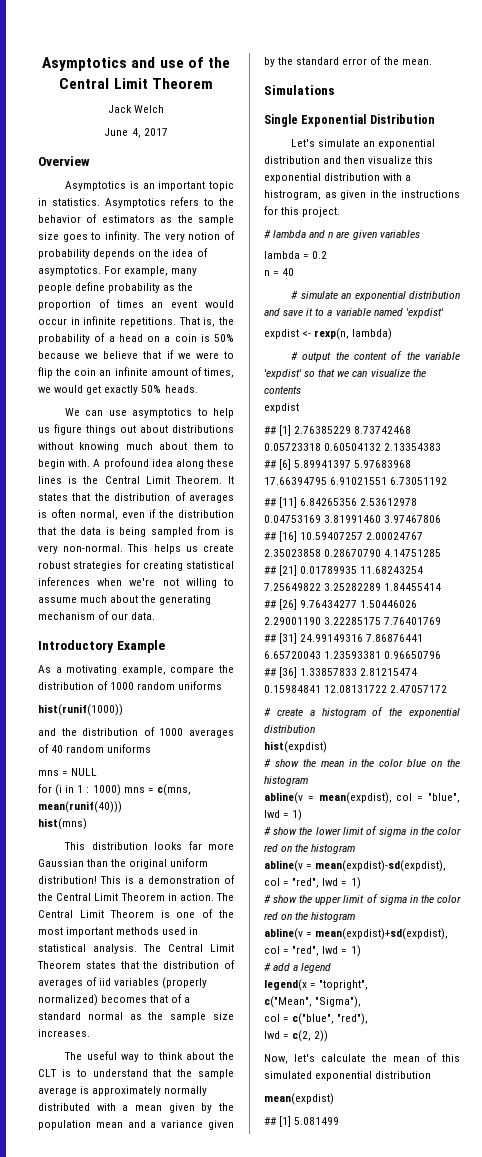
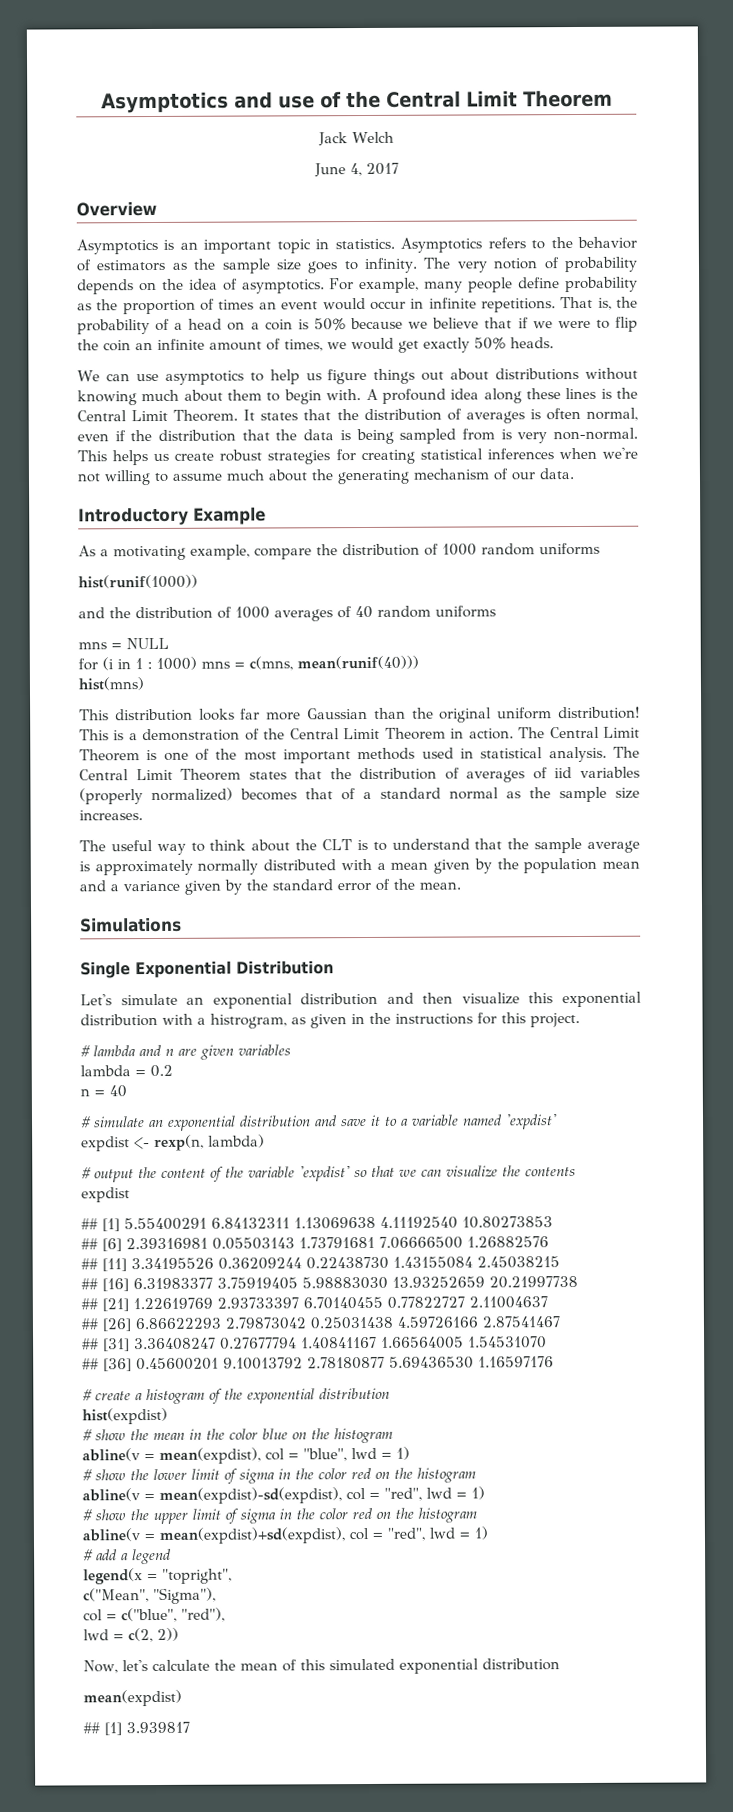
- ## [1] 2.76385229 8.73742468 0.05723318 0.60504132 2.13354383
- ## [6] 5.89941397 5.97683968 17.66394795 6.91021551 6.73051192
- ## [11] 6.84265356 2.53612978 0.04753169 3.81991460 3.97467806
- ## [16] 10.59407257 2.00024767 2.35023858 0.28670790 4.14751285
- ## [21] 0.01789935 11.68243254 7.25649822 3.25282289 1.84455414
- ## [26] 9.76434277 1.50446026 2.29001190 3.22285175 7.76401769
- ## [31] 24.99149316 7.86876441 6.65720043 1.23593381 0.96650796
- ## [36] 1.33857833 2.81215474 0.15984841 12.08131722 2.47057172
+ ## [1] 5.55400291 6.84132311 1.13069638 4.11192540 10.80273853
+ ## [6] 2.39316981 0.05503143 1.73791681 7.06666500 1.26882576
+ ## [11] 3.34195526 0.36209244 0.22438730 1.43155084 2.45038215
+ ## [16] 6.31983377 3.75919405 5.98883030 13.93252659 20.21997738
+ ## [21] 1.22619769 2.93733397 6.70140455 0.77822727 2.11004637
+ ## [26] 6.86622293 2.79873042 0.25031438 4.59726166 2.87541467
+ ## [31] 3.36408247 0.27677794 1.40841167 1.66564005 1.54531070
+ ## [36] 0.45600201 9.10013792 2.78180877 5.69436530 1.16597176
- ## [1] 5.081499
+ ## [1] 3.939817

